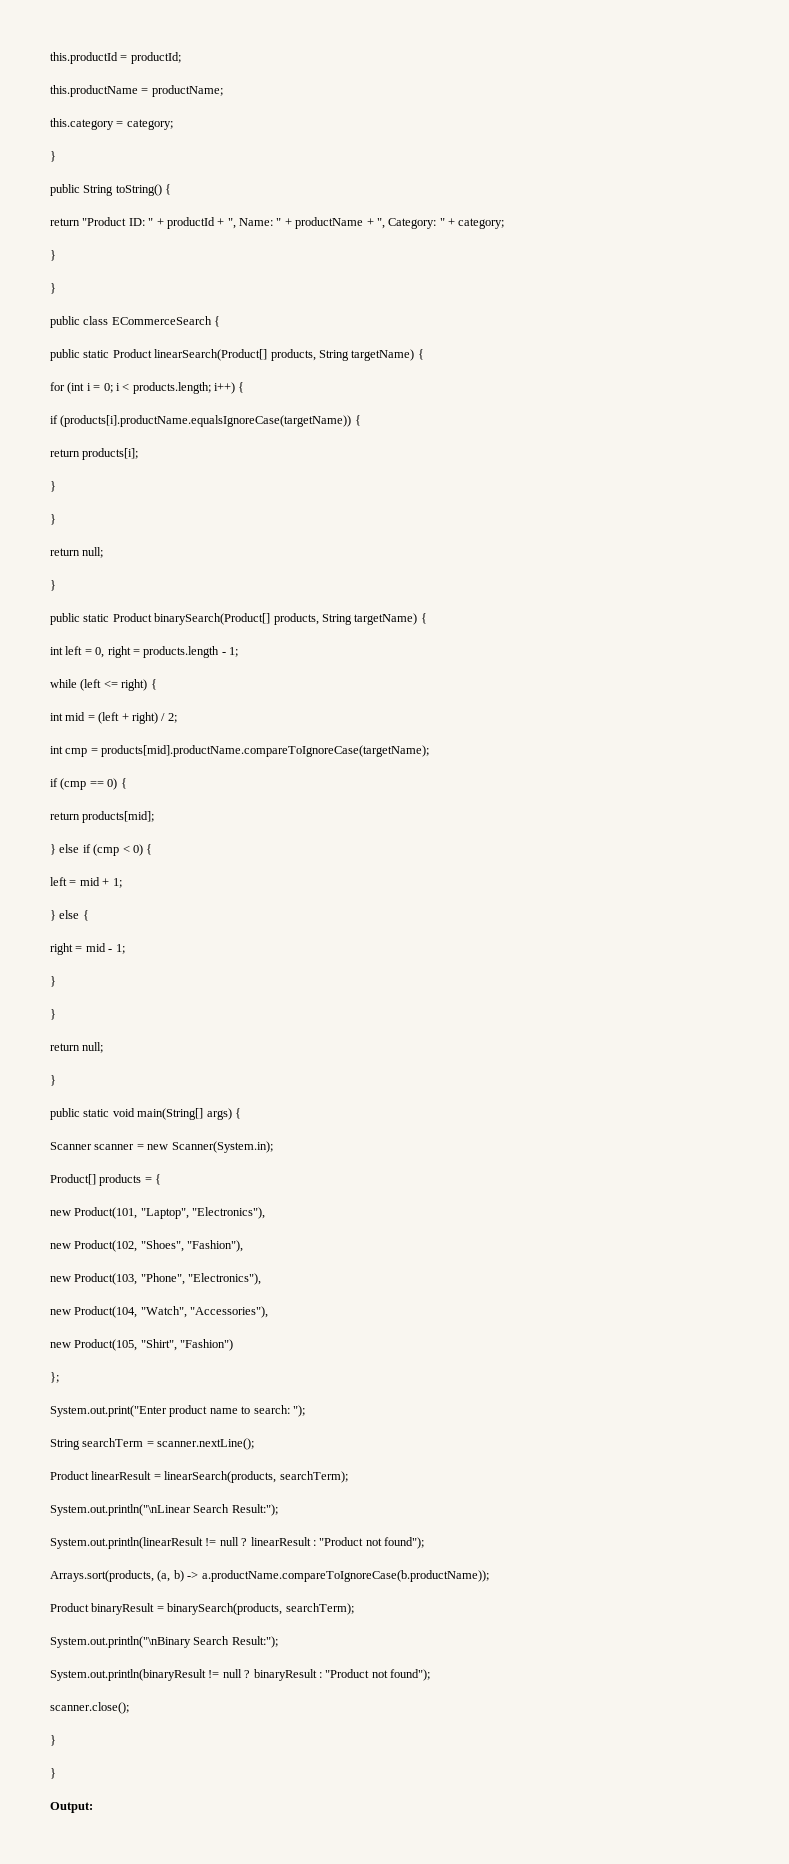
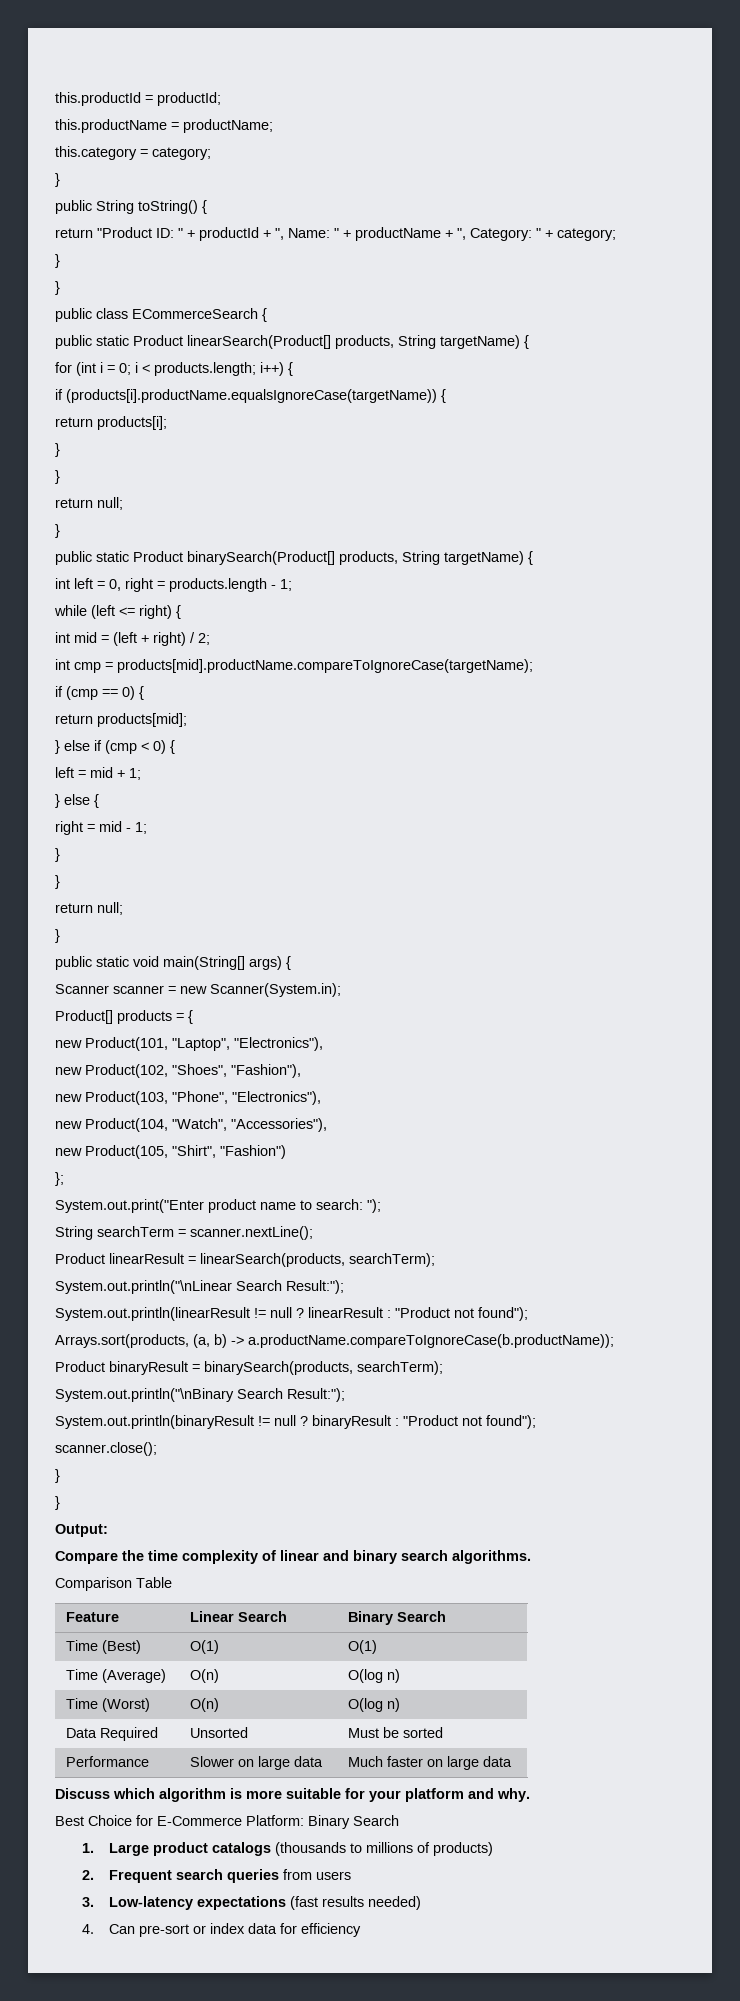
+ Compare the time complexity of linear and binary search algorithms.
+ Comparison Table
+ Feature | Linear Search | Binary Search
+ Time (Best) | O(1) | O(1)
+ Time (Average) | O(n) | O(log n)
+ Time (Worst) | O(n) | O(log n)
+ Data Required | Unsorted | Must be sorted
+ Performance | Slower on large data | Much faster on large data
+ Discuss which algorithm is more suitable for your platform and why.
+ Best Choice for E-Commerce Platform: Binary Search
+ 1. Large product catalogs (thousands to millions of products)
+ 2. Frequent search queries from users
+ 3. Low-latency expectations (fast results needed)
+ 4. Can pre-sort or index data for efficiency

